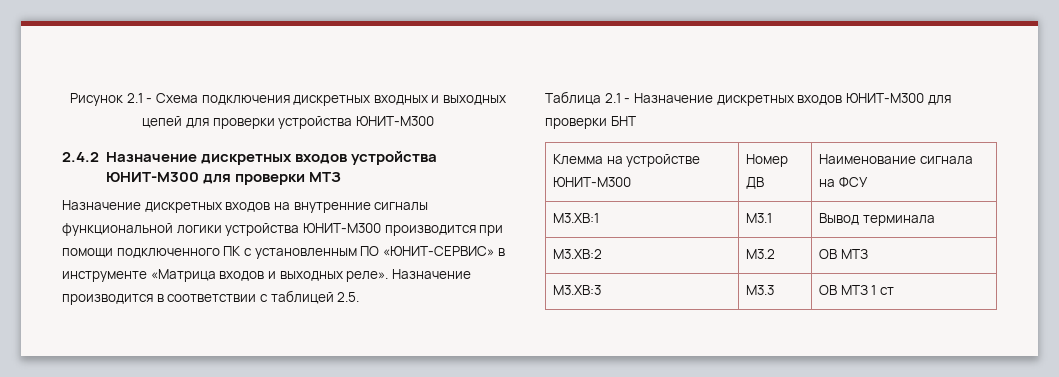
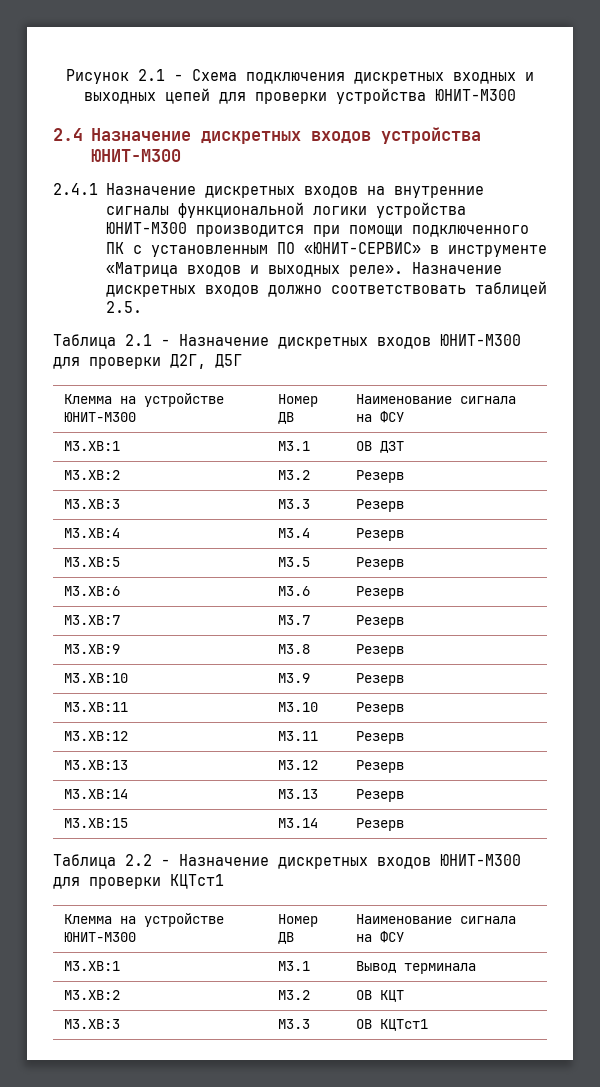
- 2.4.2 Назначение дискретных входов устройства ЮНИТ-М300 для проверки МТЗ
- Назначение дискретных входов на внутренние сигналы функциональной логики устройства ЮНИТ-М300 производится при помощи подключенного ПК с установленным ПО «ЮНИТ-СЕРВИС» в инструменте «Матрица входов и выходных реле».
+ 2.4 Назначение дискретных входов устройства ЮНИТ-М300
+ 2.4.1 Назначение дискретных входов на внутренние сигналы функциональной логики устройства ЮНИТ-М300 производится при помощи подключенного ПК с установленным ПО «ЮНИТ-СЕРВИС» в инструменте «Матрица входов и выходных реле».
- Назначение производится в соответствии с таблицей 2.5.
+ Назначение дискретных входов должно соответствовать таблицей 2.5.
- Таблица 2.1 - Назначение дискретных входов ЮНИТ-М300 для проверки БНТ
+ Таблица 2.1 - Назначение дискретных входов ЮНИТ-М300 для проверки Д2Г, Д5Г
+ Клемма на устройстве ЮНИТ-М300 | Номер ДВ | Наименование сигнала на ФСУ
+ М3.XB:1 | М3.1 | ОВ ДЗТ
+ М3.XB:2 | М3.2 | Резерв
+ М3.XB:3 | М3.3 | Резерв
+ М3.XB:4 | М3.4 | Резерв
+ М3.XB:5 | М3.5 | Резерв
+ М3.XB:6 | М3.6 | Резерв
+ М3.XB:7 | М3.7 | Резерв
+ М3.XB:9 | М3.8 | Резерв
+ М3.XB:10 | М3.9 | Резерв
+ М3.XB:11 | М3.10 | Резерв
+ М3.XB:12 | М3.11 | Резерв
+ М3.XB:13 | М3.12 | Резерв
+ М3.XB:14 | М3.13 | Резерв
+ М3.XB:15 | М3.14 | Резерв
+ Таблица 2.2 - Назначение дискретных входов ЮНИТ-М300 для проверки КЦТст1
- М3.XB:2 | М3.2 | ОВ МТЗ
+ М3.XB:2 | М3.2 | ОВ КЦТ
- М3.XB:3 | М3.3 | ОВ МТЗ 1 ст
+ М3.XB:3 | М3.3 | ОВ КЦТст1

